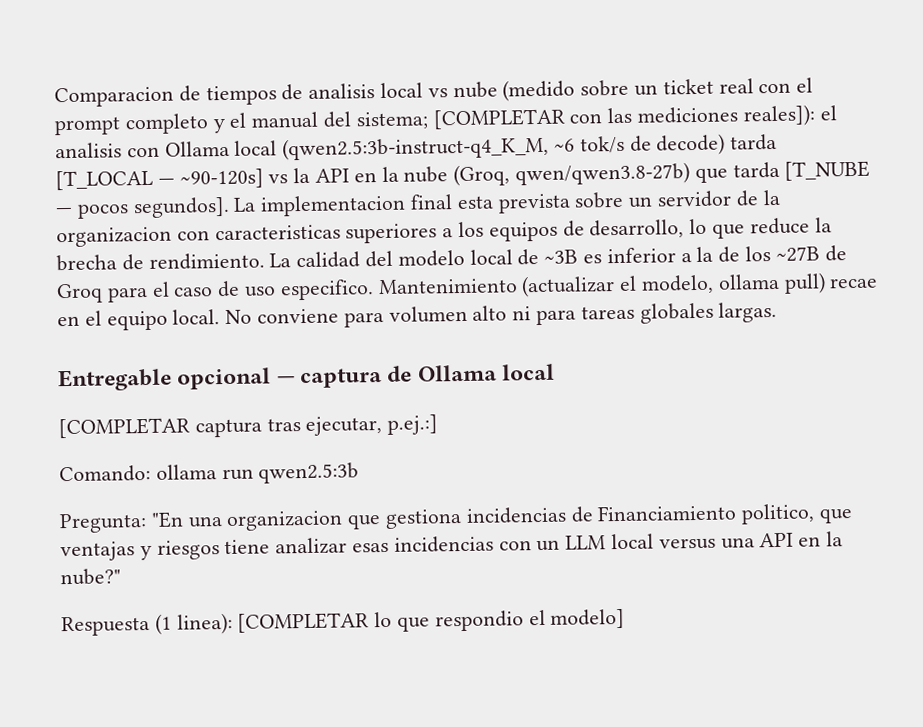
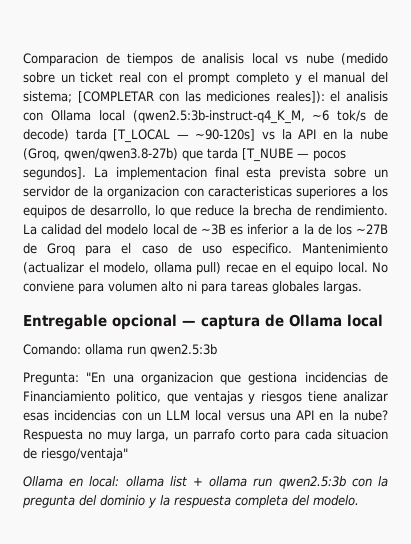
- [COMPLETAR captura tras ejecutar, p.ej.:]
- Pregunta: "En una organizacion que gestiona incidencias de Financiamiento politico, que ventajas y riesgos tiene analizar esas incidencias con un LLM local versus una API en la nube?"
- Respuesta (1 linea): [COMPLETAR lo que respondio el modelo]
+ Pregunta: "En una organizacion que gestiona incidencias de Financiamiento politico, que ventajas y riesgos tiene analizar esas incidencias con un LLM local versus una API en la nube? Respuesta no muy larga, un parrafo corto para cada situacion de riesgo/ventaja"
+ Ollama en local: ollama list + ollama run qwen2.5:3b con la pregunta del dominio y la respuesta completa del modelo.

